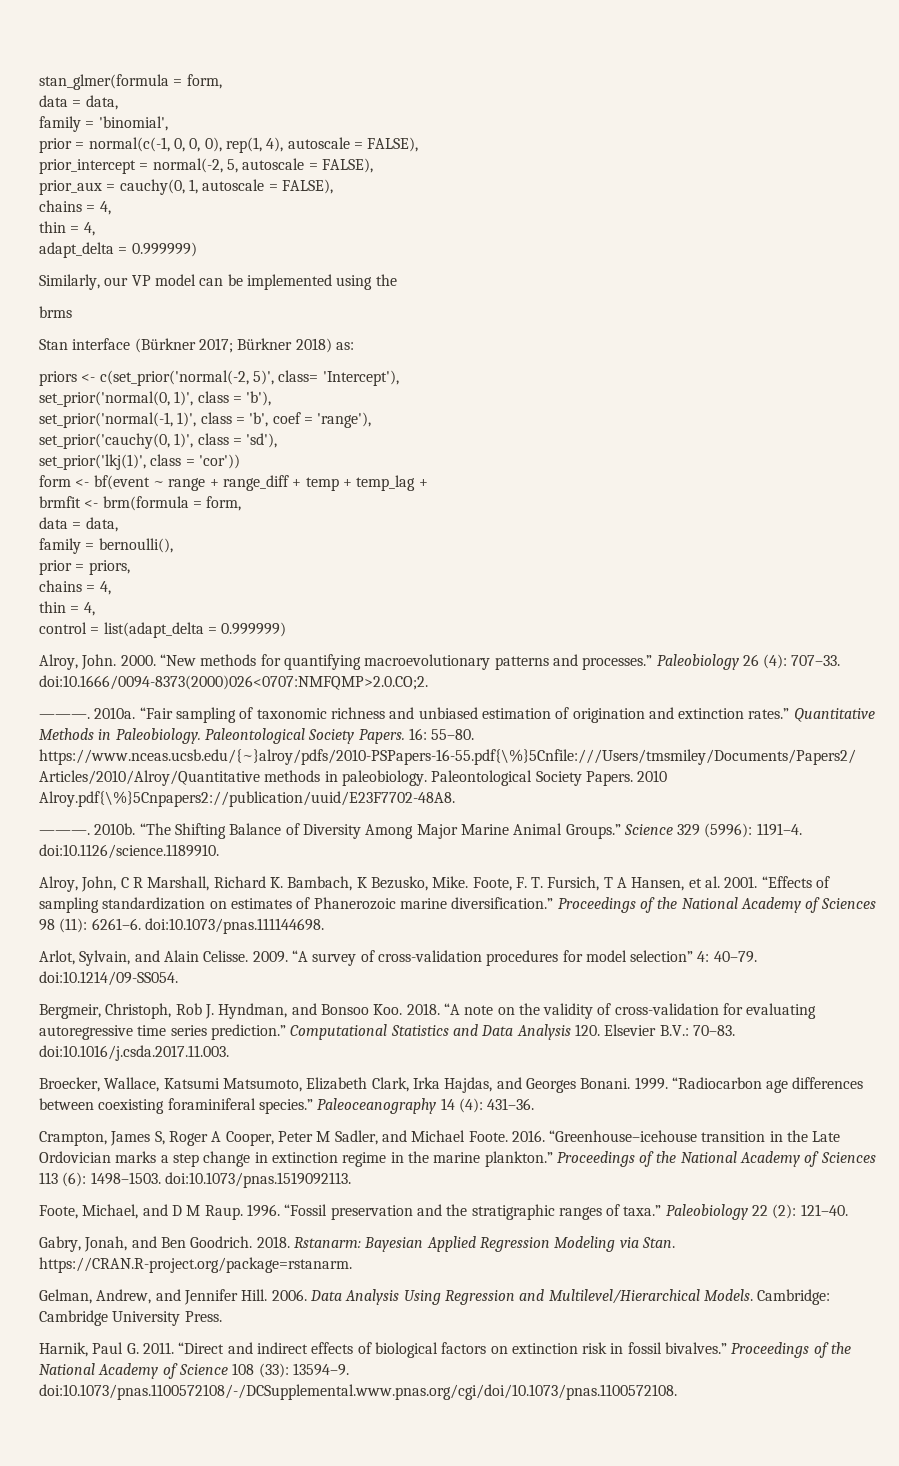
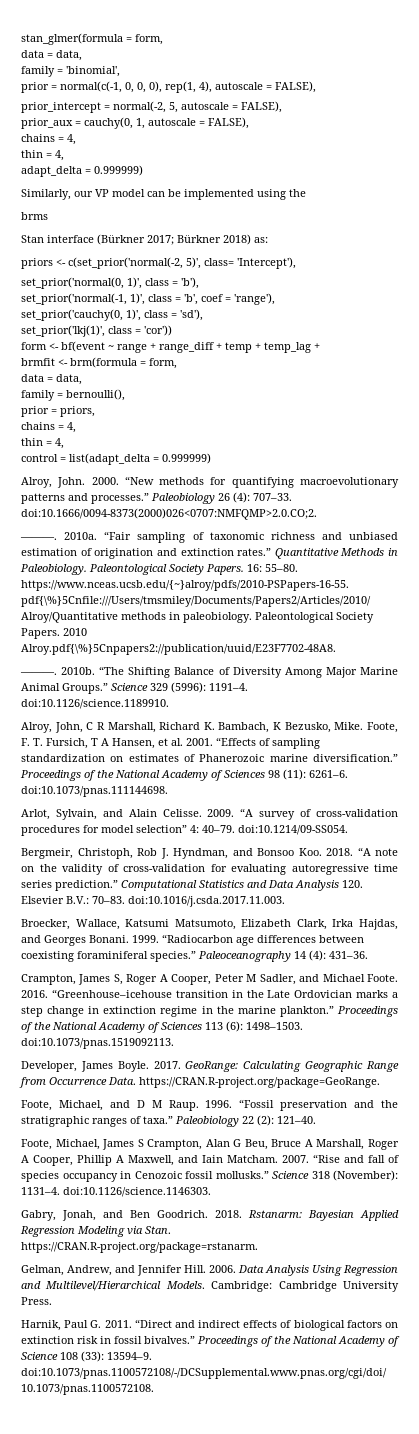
+ Developer, James Boyle. 2017. GeoRange: Calculating Geographic Range from Occurrence Data. https://CRAN.R-project.org/package=GeoRange.
+ Foote, Michael, James S Crampton, Alan G Beu, Bruce A Marshall, Roger A Cooper, Phillip A Maxwell, and Iain Matcham. 2007. “Rise and fall of species occupancy in Cenozoic fossil mollusks.” Science 318 (November): 1131–4. doi:10.1126/science.1146303.

